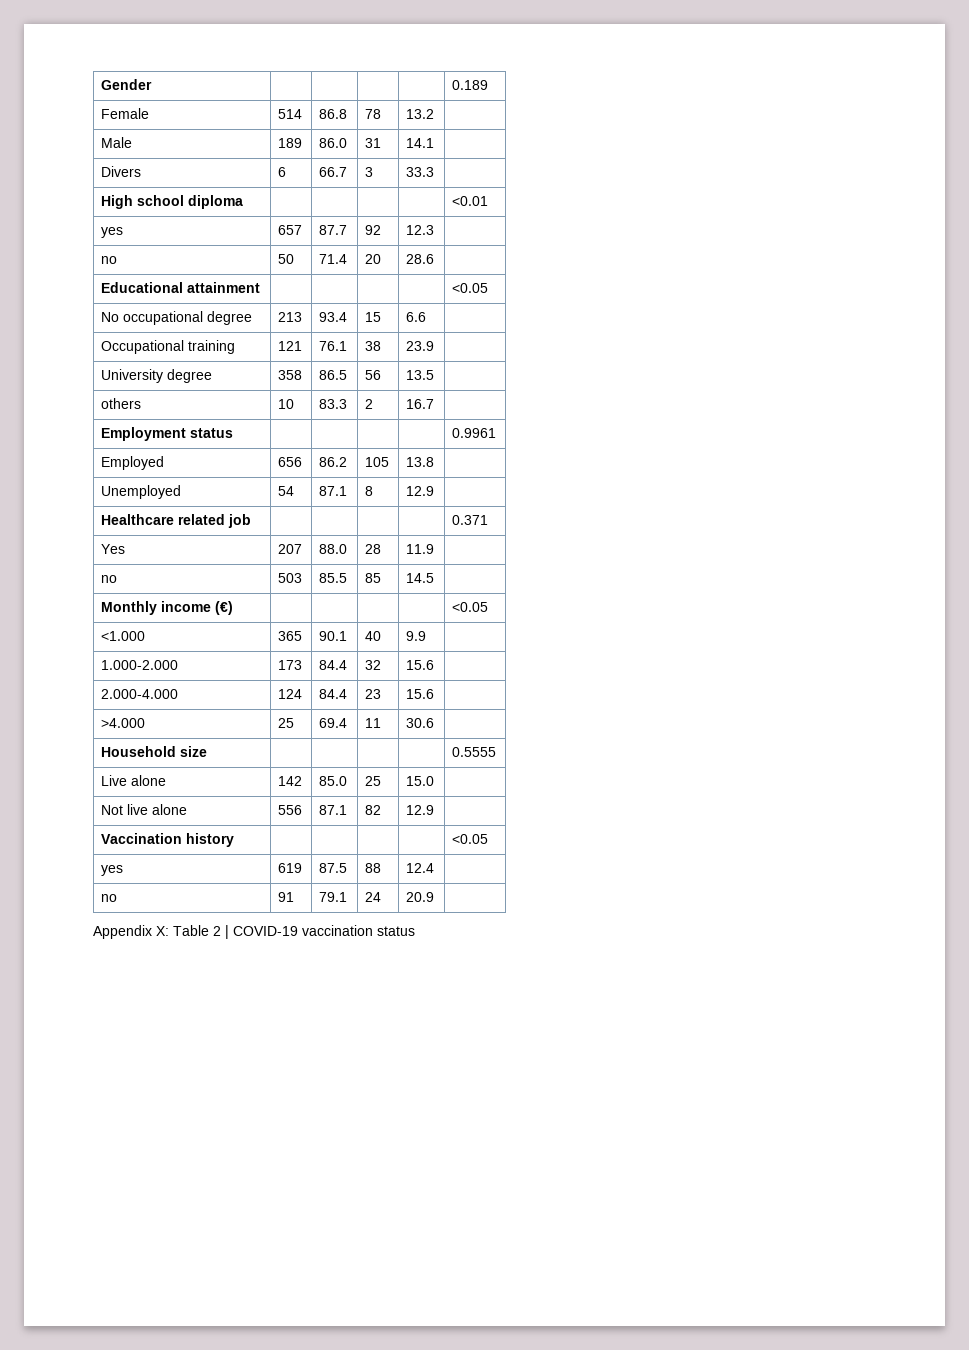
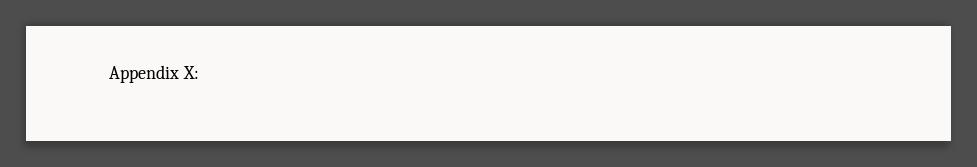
- Gender | | | | | 0.189
- Female | 514 | 86.8 | 78 | 13.2 |
- Male | 189 | 86.0 | 31 | 14.1 |
- Divers | 6 | 66.7 | 3 | 33.3 |
- High school diploma | | | | | <0.01
- yes | 657 | 87.7 | 92 | 12.3 |
- no | 50 | 71.4 | 20 | 28.6 |
- Educational attainment | | | | | <0.05
- No occupational degree | 213 | 93.4 | 15 | 6.6 |
- Occupational training | 121 | 76.1 | 38 | 23.9 |
- University degree | 358 | 86.5 | 56 | 13.5 |
- others | 10 | 83.3 | 2 | 16.7 |
- Employment status | | | | | 0.9961
- Employed | 656 | 86.2 | 105 | 13.8 |
- Unemployed | 54 | 87.1 | 8 | 12.9 |
- Healthcare related job | | | | | 0.371
- Yes | 207 | 88.0 | 28 | 11.9 |
- no | 503 | 85.5 | 85 | 14.5 |
- Monthly income (€) | | | | | <0.05
- <1.000 | 365 | 90.1 | 40 | 9.9 |
- 1.000-2.000 | 173 | 84.4 | 32 | 15.6 |
- 2.000-4.000 | 124 | 84.4 | 23 | 15.6 |
- >4.000 | 25 | 69.4 | 11 | 30.6 |
- Household size | | | | | 0.5555
- Live alone | 142 | 85.0 | 25 | 15.0 |
- Not live alone | 556 | 87.1 | 82 | 12.9 |
- Vaccination history | | | | | <0.05
- yes | 619 | 87.5 | 88 | 12.4 |
- no | 91 | 79.1 | 24 | 20.9 |
- Appendix X: Table 2 | COVID-19 vaccination status
+ Appendix X:

